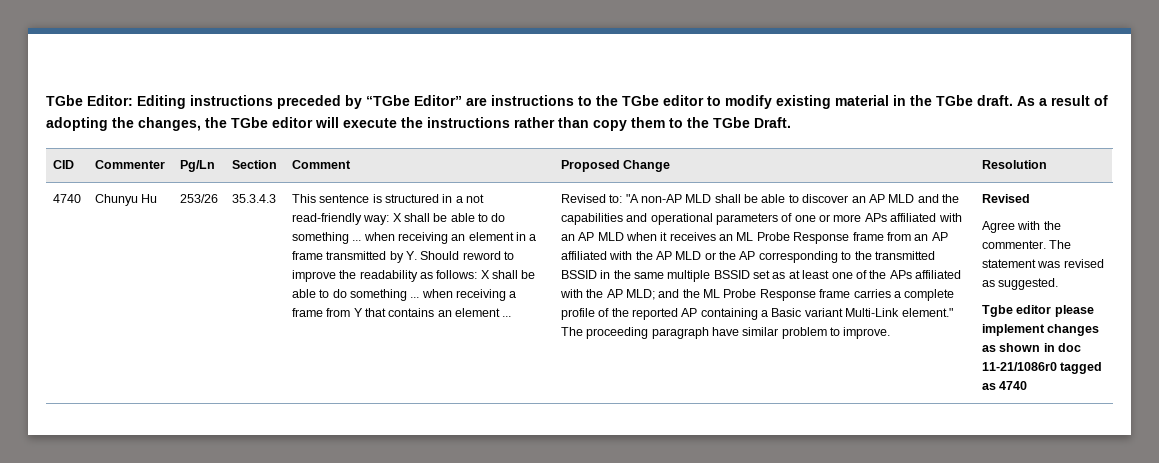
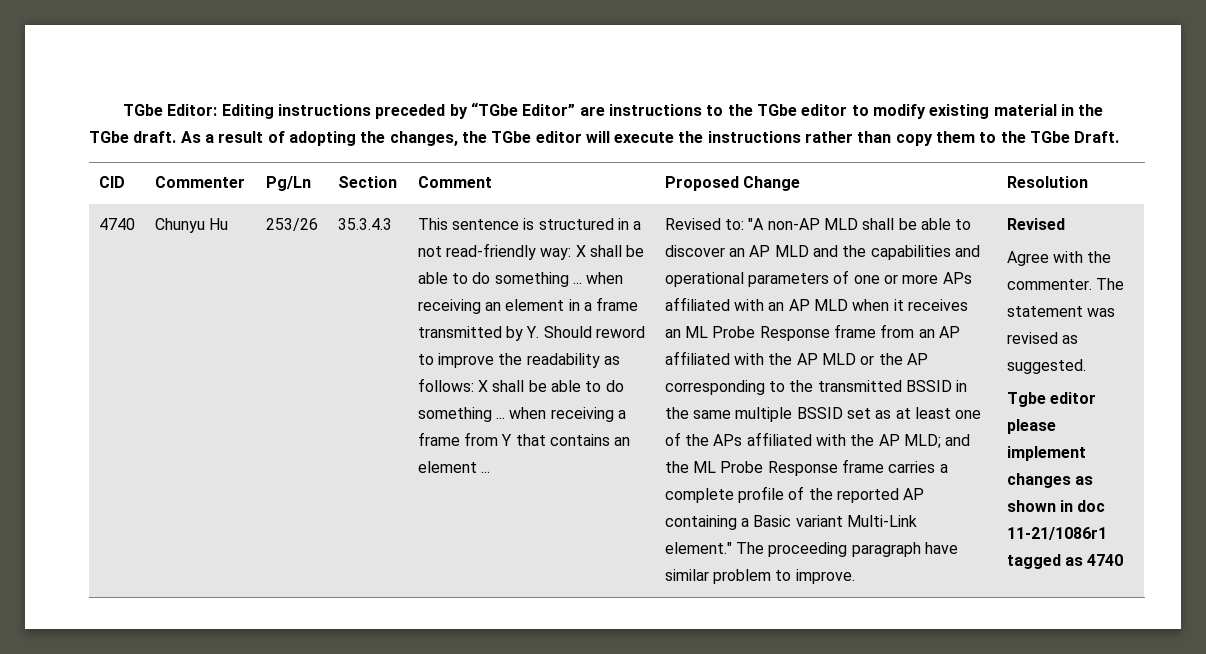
- Tgbe editor please implement changes as shown in doc 11-21/1086r0 tagged as 4740
+ Tgbe editor please implement changes as shown in doc 11-21/1086r1 tagged as 4740

